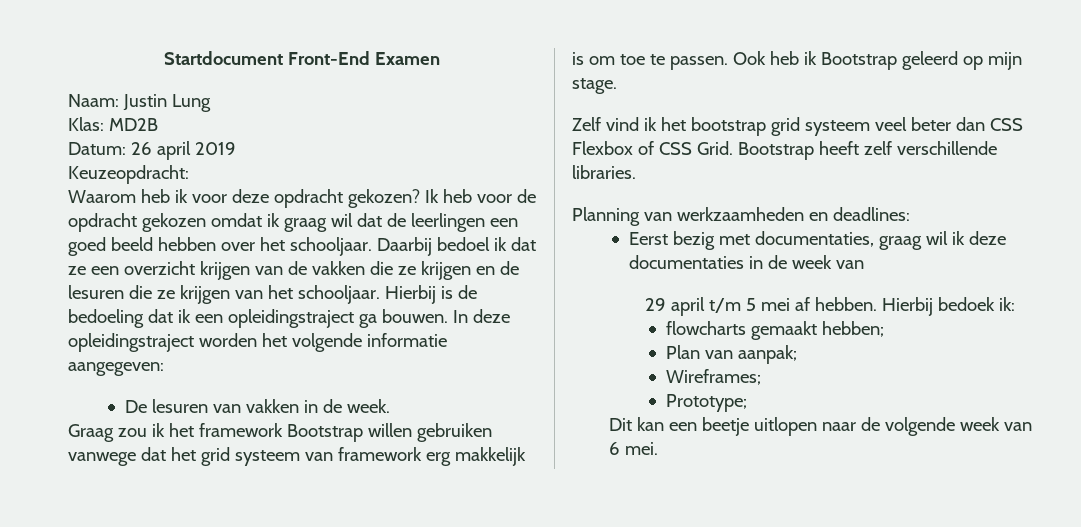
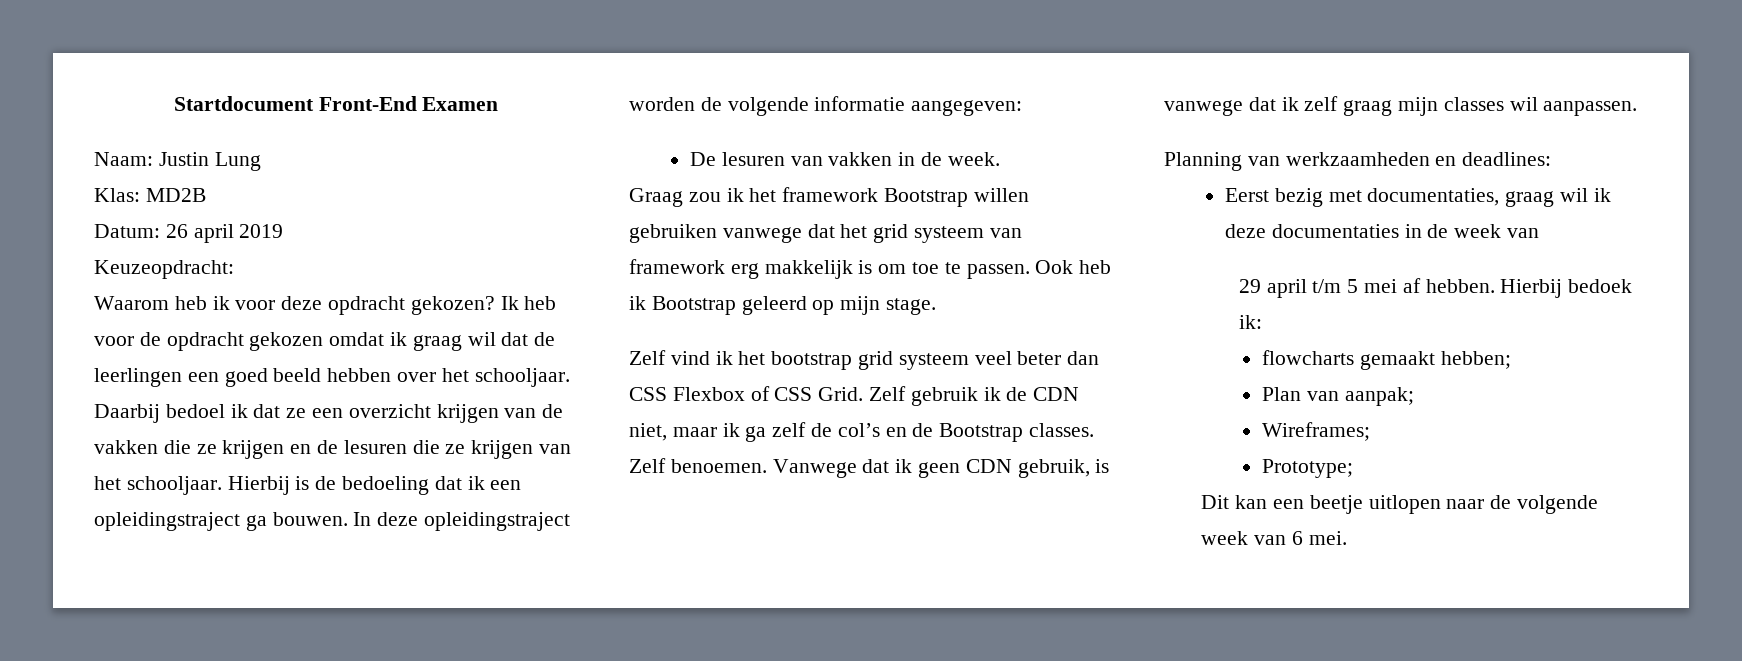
- In deze opleidingstraject worden het volgende informatie aangegeven:
+ In deze opleidingstraject worden de volgende informatie aangegeven:
- Bootstrap heeft zelf verschillende libraries.
+ Zelf gebruik ik de CDN niet, maar ik ga zelf de col’s en de Bootstrap classes. Zelf benoemen. Vanwege dat ik geen CDN gebruik, is vanwege dat ik zelf graag mijn classes wil aanpassen.

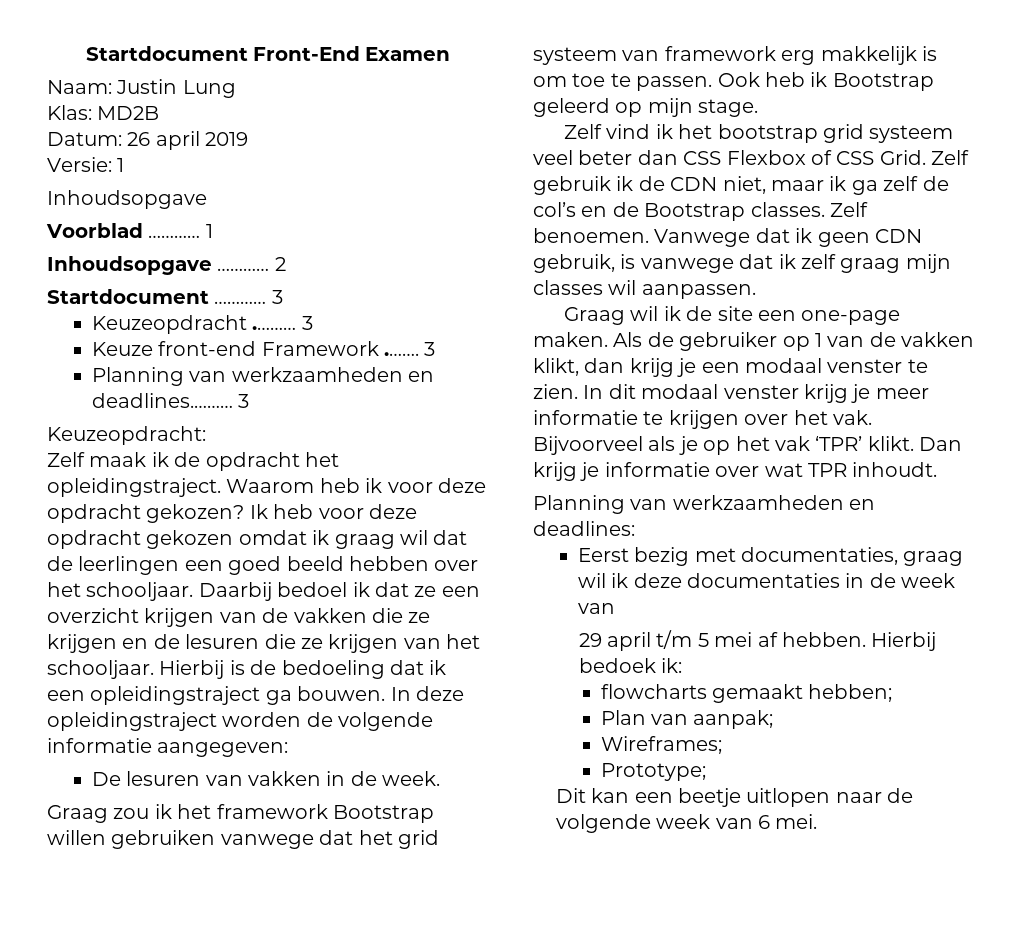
+ Versie: 1
+ Inhoudsopgave
+ Voorblad ………… 1
+ Inhoudsopgave ………… 2
+ Startdocument ………… 3
+ Keuzeopdracht .……… 3
+ Keuze front-end Framework .……. 3
+ Planning van werkzaamheden en deadlines.……… 3
  Keuzeopdracht:
- Waarom heb ik voor deze opdracht gekozen?
+ Zelf maak ik de opdracht het opleidingstraject. Waarom heb ik voor deze opdracht gekozen?
- Ik heb voor de opdracht gekozen omdat ik graag wil dat de leerlingen een goed beeld hebben over het schooljaar.
+ Ik heb voor deze opdracht gekozen omdat ik graag wil dat de leerlingen een goed beeld hebben over het schooljaar.
+ Graag wil ik de site een one-page maken. Als de gebruiker op 1 van de vakken klikt, dan krijg je een modaal venster te zien. In dit modaal venster krijg je meer informatie te krijgen over het vak. Bijvoorveel als je op het vak ‘TPR’ klikt. Dan krijg je informatie over wat TPR inhoudt.

